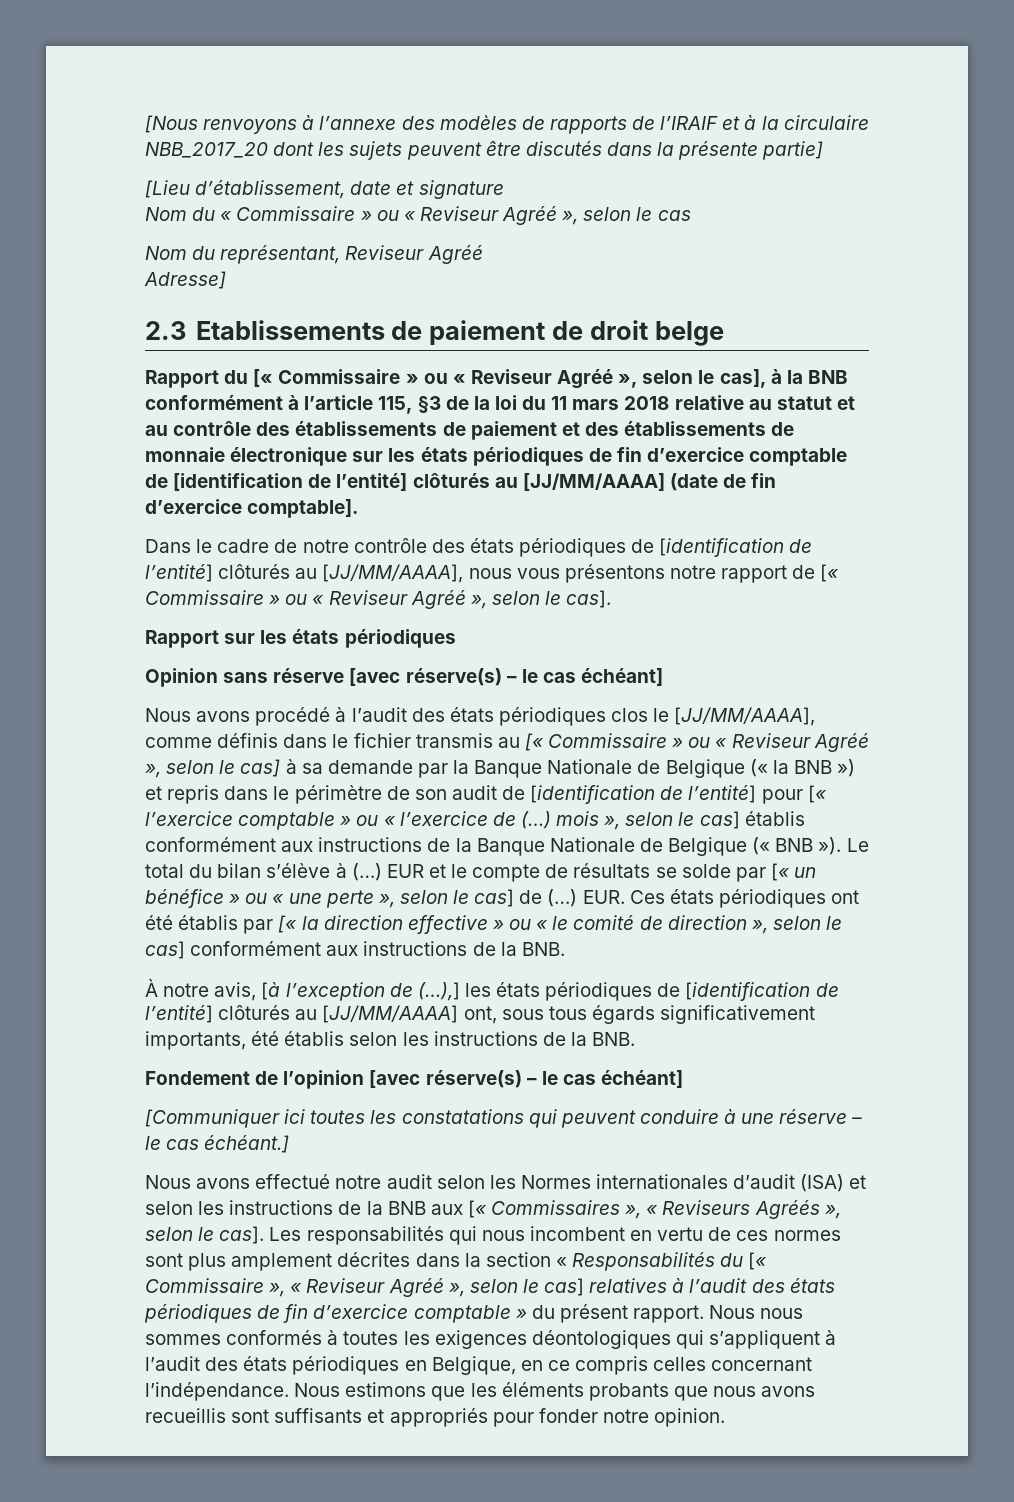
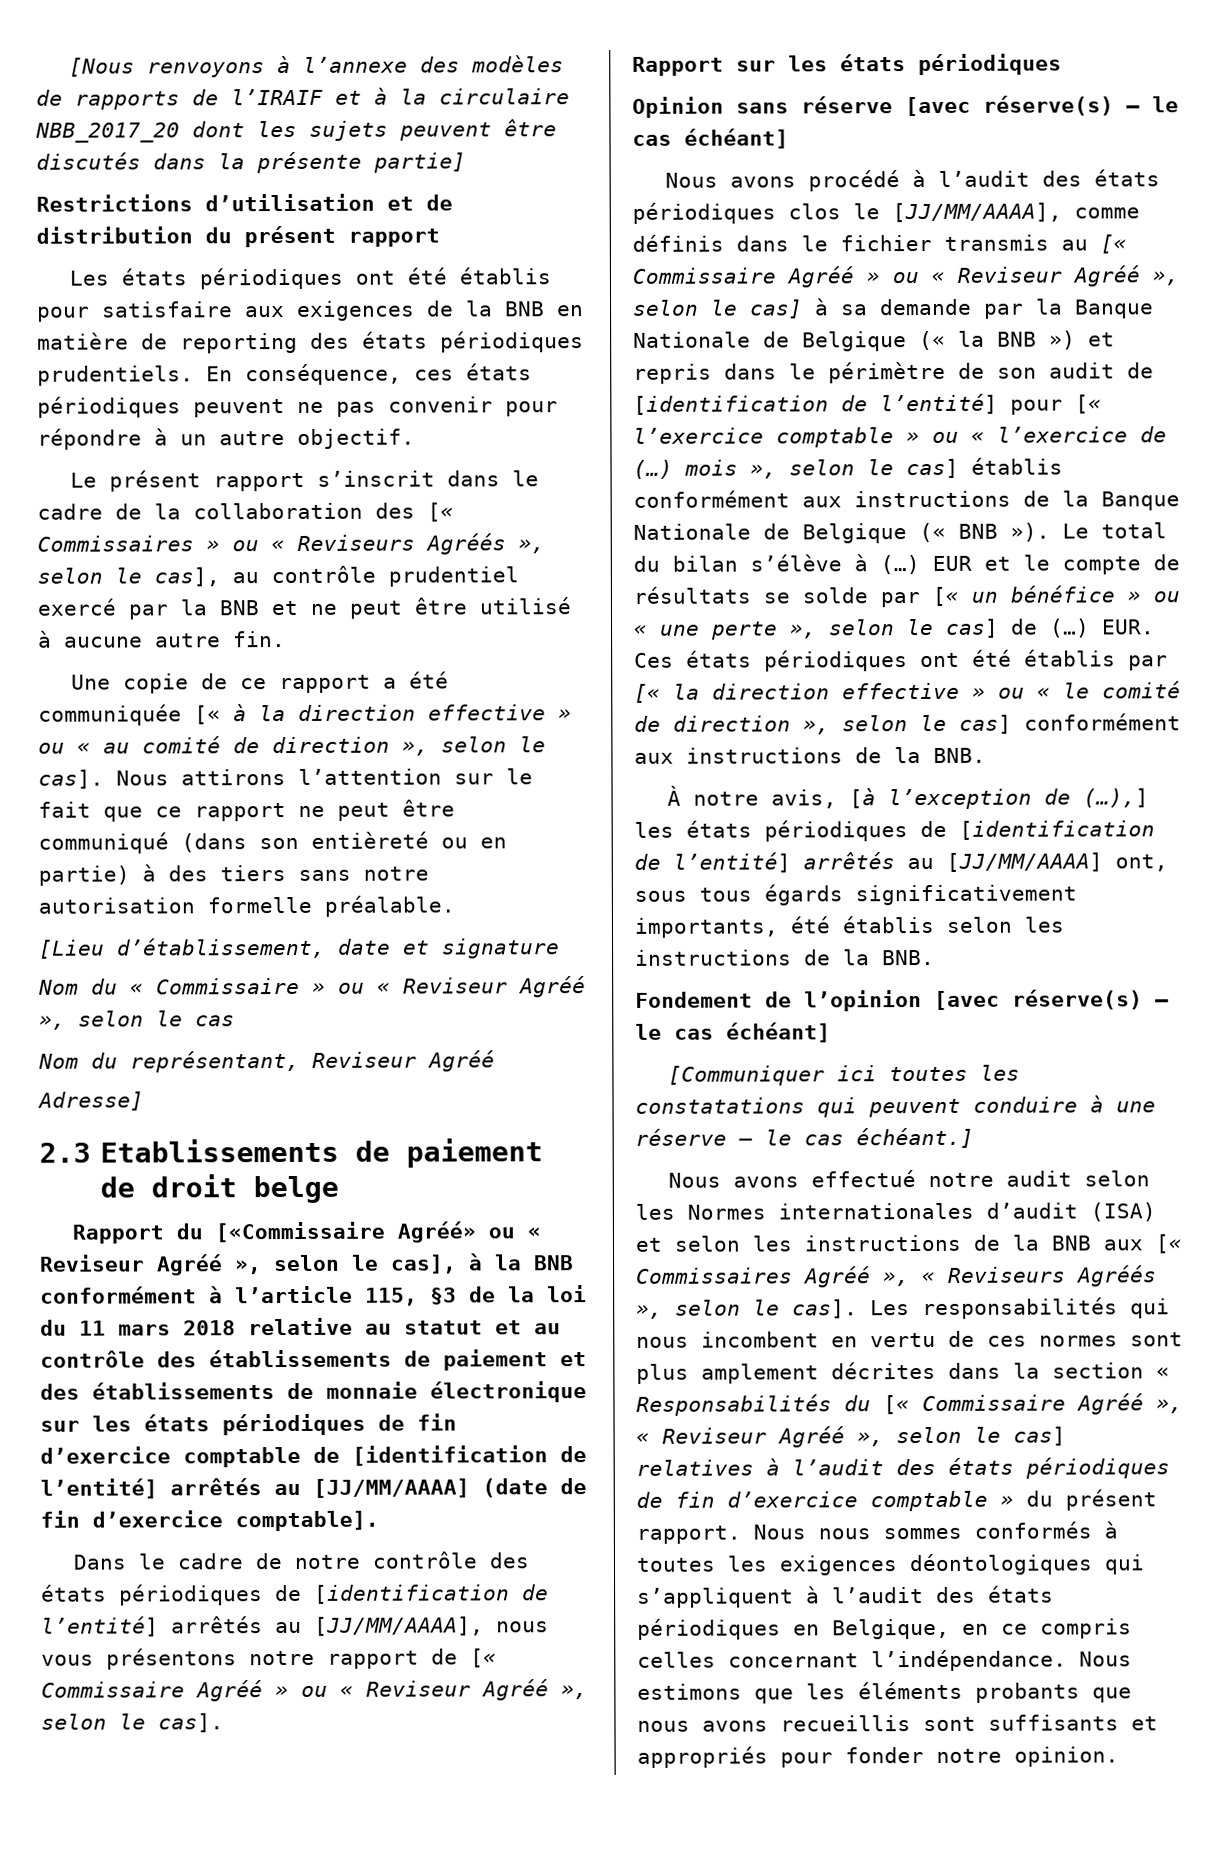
+ Restrictions d’utilisation et de distribution du présent rapport
+ Les états périodiques ont été établis pour satisfaire aux exigences de la BNB en matière de reporting des états périodiques prudentiels. En conséquence, ces états périodiques peuvent ne pas convenir pour répondre à un autre objectif.
+ Le présent rapport s’inscrit dans le cadre de la collaboration des [« Commissaires » ou « Reviseurs Agréés », selon le cas], au contrôle prudentiel exercé par la BNB et ne peut être utilisé à aucune autre fin.
+ Une copie de ce rapport a été communiquée [« à la direction effective » ou « au comité de direction », selon le cas]. Nous attirons l’attention sur le fait que ce rapport ne peut être communiqué (dans son entièreté ou en partie) à des tiers sans notre autorisation formelle préalable.
- Rapport du [« Commissaire » ou « Reviseur Agréé », selon le cas], à la BNB conformément à l’article 115, §3 de la loi du 11 mars 2018 relative au statut et au contrôle des établissements de paiement et des établissements de monnaie électronique sur les états périodiques de fin d’exercice comptable de [identification de l’entité] clôturés au [JJ/MM/AAAA] (date de fin d’exercice comptable].
+ Rapport du [«Commissaire Agréé» ou « Reviseur Agréé », selon le cas], à la BNB conformément à l’article 115, §3 de la loi du 11 mars 2018 relative au statut et au contrôle des établissements de paiement et des établissements de monnaie électronique sur les états périodiques de fin d’exercice comptable de [identification de l’entité] arrêtés au [JJ/MM/AAAA] (date de fin d’exercice comptable].
- Dans le cadre de notre contrôle des états périodiques de [identification de l’entité] clôturés au [JJ/MM/AAAA], nous vous présentons notre rapport de [« Commissaire » ou « Reviseur Agréé », selon le cas].
+ Dans le cadre de notre contrôle des états périodiques de [identification de l’entité] arrêtés au [JJ/MM/AAAA], nous vous présentons notre rapport de [« Commissaire Agréé » ou « Reviseur Agréé », selon le cas].
- Nous avons procédé à l’audit des états périodiques clos le [JJ/MM/AAAA], comme définis dans le fichier transmis au [« Commissaire » ou « Reviseur Agréé », selon le cas] à sa demande par la Banque Nationale de Belgique (« la BNB ») et repris dans le périmètre de son audit de [identification de l’entité] pour [« l’exercice comptable » ou « l’exercice de (…) mois », selon le cas] établis conformément aux instructions de la Banque Nationale de Belgique (« BNB »).
+ Nous avons procédé à l’audit des états périodiques clos le [JJ/MM/AAAA], comme définis dans le fichier transmis au [« Commissaire Agréé » ou « Reviseur Agréé », selon le cas] à sa demande par la Banque Nationale de Belgique (« la BNB ») et repris dans le périmètre de son audit de [identification de l’entité] pour [« l’exercice comptable » ou « l’exercice de (…) mois », selon le cas] établis conformément aux instructions de la Banque Nationale de Belgique (« BNB »).
- À notre avis, [à l’exception de (…),] les états périodiques de [identification de l’entité] clôturés au [JJ/MM/AAAA] ont, sous tous égards significativement importants, été établis selon les instructions de la BNB.
+ À notre avis, [à l’exception de (…),] les états périodiques de [identification de l’entité] arrêtés au [JJ/MM/AAAA] ont, sous tous égards significativement importants, été établis selon les instructions de la BNB.
- Nous avons effectué notre audit selon les Normes internationales d’audit (ISA) et selon les instructions de la BNB aux [« Commissaires », « Reviseurs Agréés », selon le cas].
+ Nous avons effectué notre audit selon les Normes internationales d’audit (ISA) et selon les instructions de la BNB aux [« Commissaires Agréé », « Reviseurs Agréés », selon le cas].
- Les responsabilités qui nous incombent en vertu de ces normes sont plus amplement décrites dans la section « Responsabilités du [« Commissaire », « Reviseur Agréé », selon le cas] relatives à l’audit des états périodiques de fin d’exercice comptable » du présent rapport.
+ Les responsabilités qui nous incombent en vertu de ces normes sont plus amplement décrites dans la section « Responsabilités du [« Commissaire Agréé », « Reviseur Agréé », selon le cas] relatives à l’audit des états périodiques de fin d’exercice comptable » du présent rapport.

